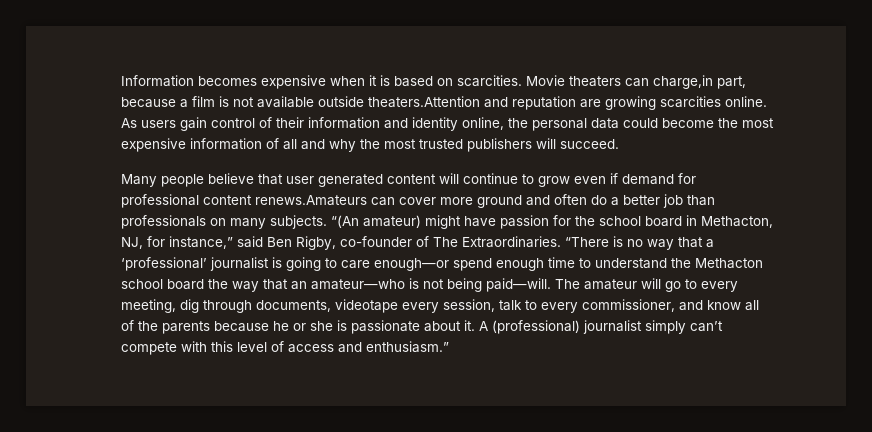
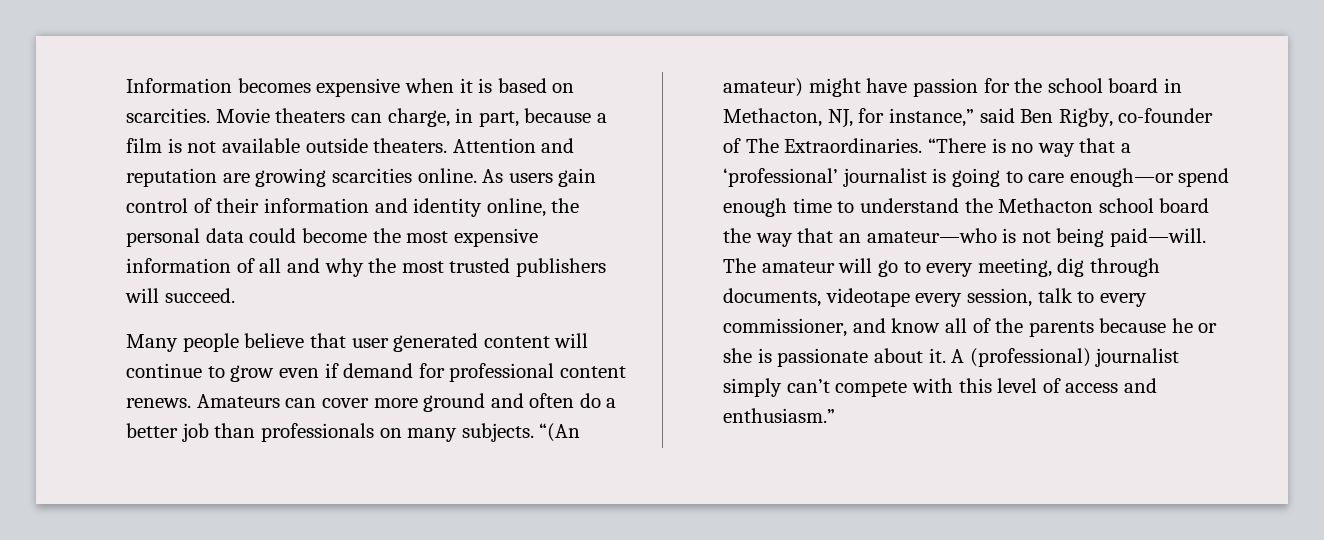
- Movie theaters can charge,in part, because a film is not available outside theaters.Attention and reputation are growing scarcities online.
+ Movie theaters can charge, in part, because a film is not available outside theaters. Attention and reputation are growing scarcities online.
- Many people believe that user generated content will continue to grow even if demand for professional content renews.Amateurs can cover more ground and often do a better job than professionals on many subjects.
+ Many people believe that user generated content will continue to grow even if demand for professional content renews. Amateurs can cover more ground and often do a better job than professionals on many subjects.

